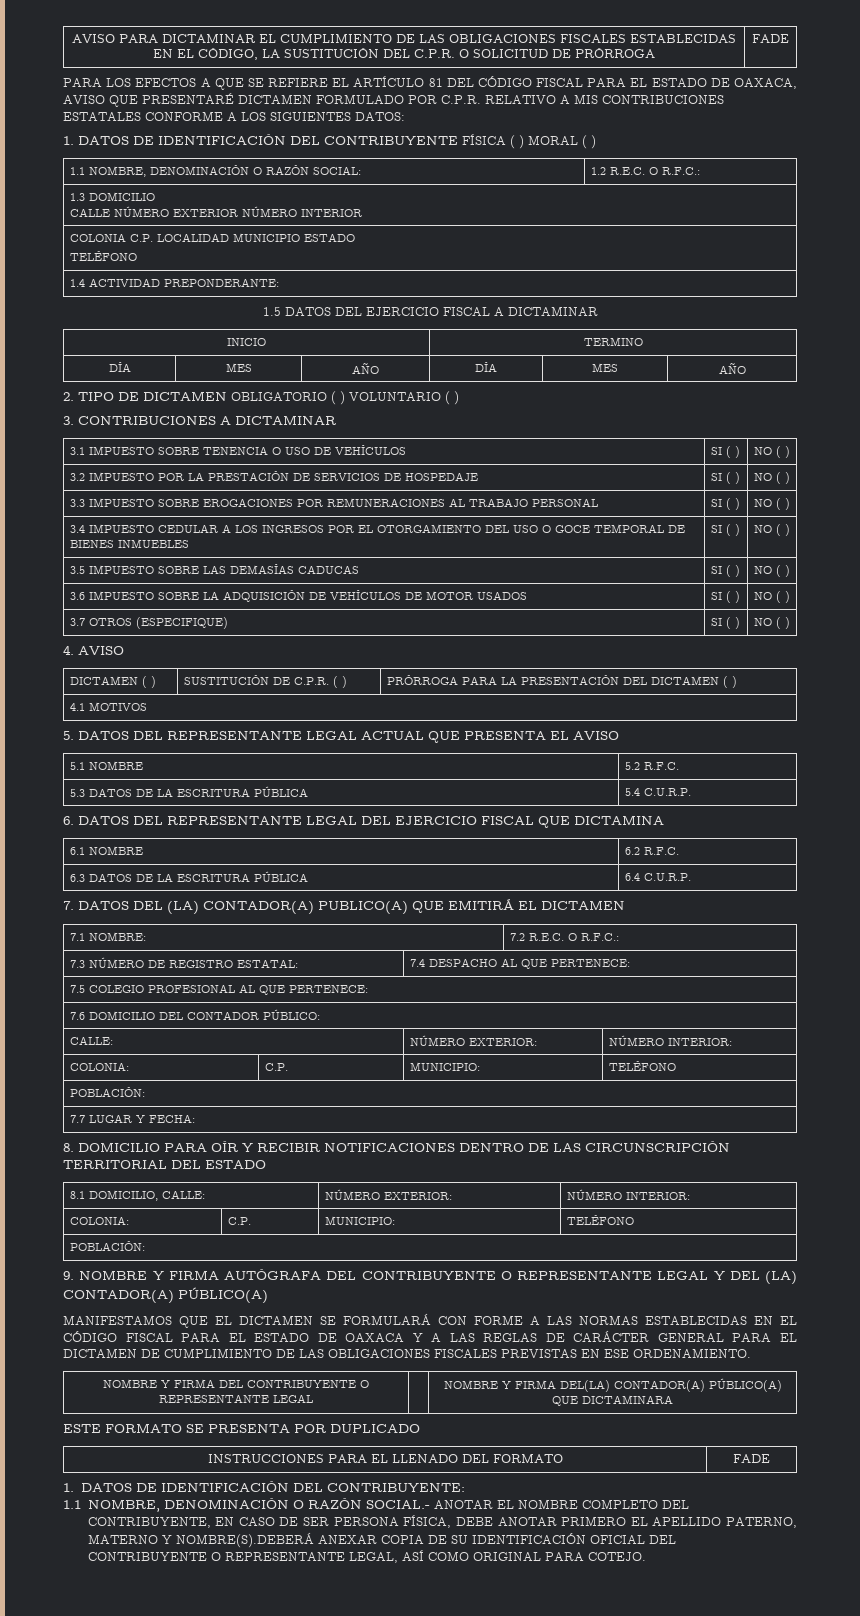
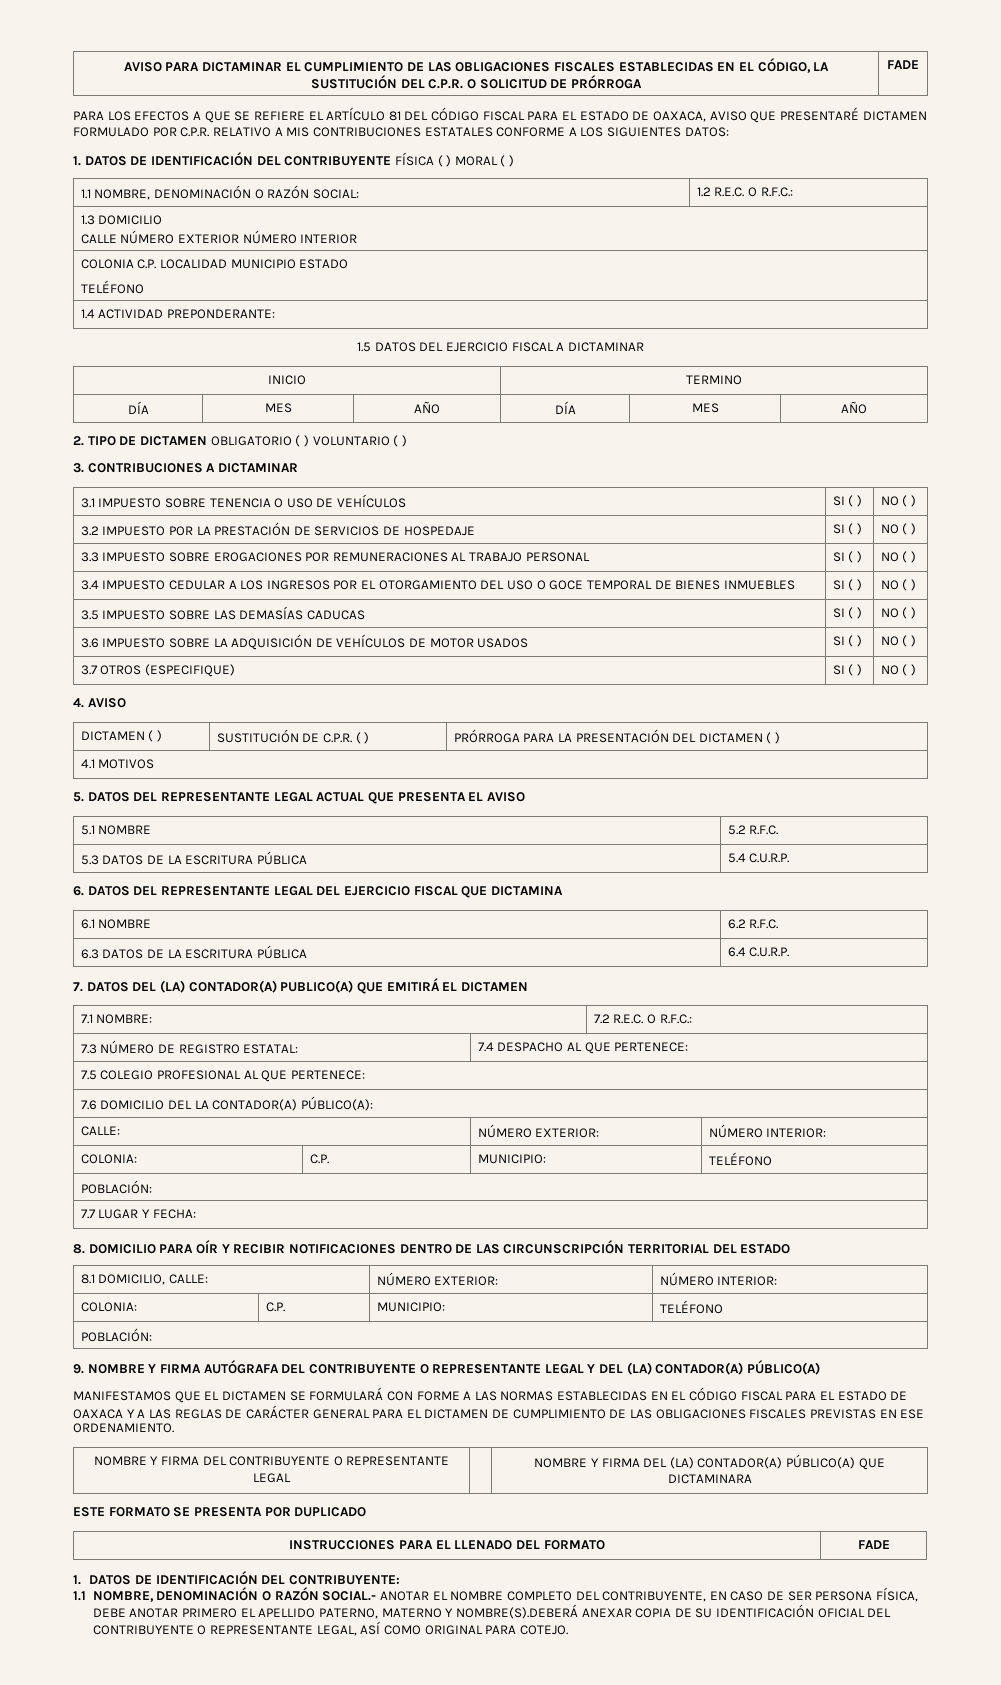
- 7.6 DOMICILIO DEL CONTADOR PÚBLICO:
+ 7.6 DOMICILIO DEL LA CONTADOR(A) PÚBLICO(A):
- NOMBRE Y FIRMA DEL CONTRIBUYENTE O REPRESENTANTE LEGAL | | NOMBRE Y FIRMA DEL(LA) CONTADOR(A) PÚBLICO(A) QUE DICTAMINARA
+ NOMBRE Y FIRMA DEL CONTRIBUYENTE O REPRESENTANTE LEGAL | | NOMBRE Y FIRMA DEL (LA) CONTADOR(A) PÚBLICO(A) QUE DICTAMINARA

